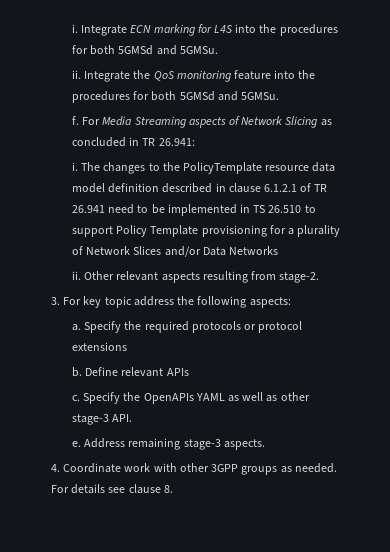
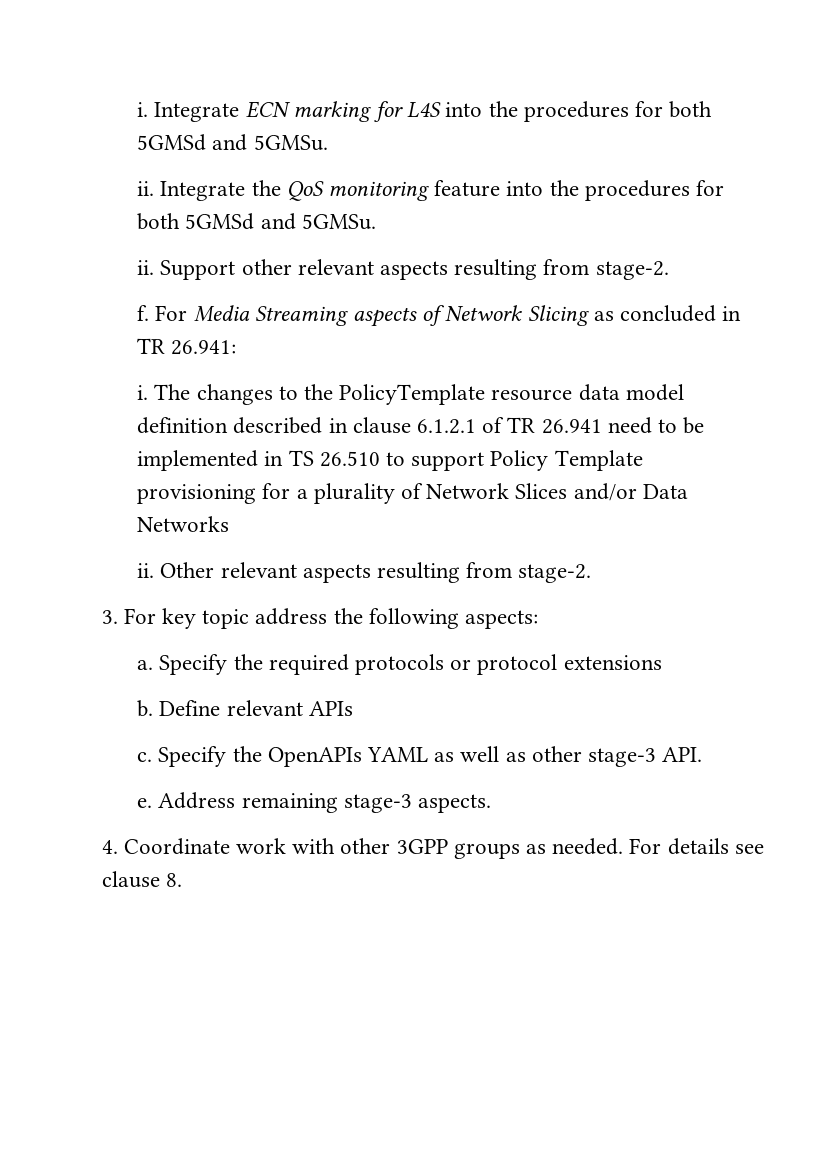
+ ii. Support other relevant aspects resulting from stage-2.

